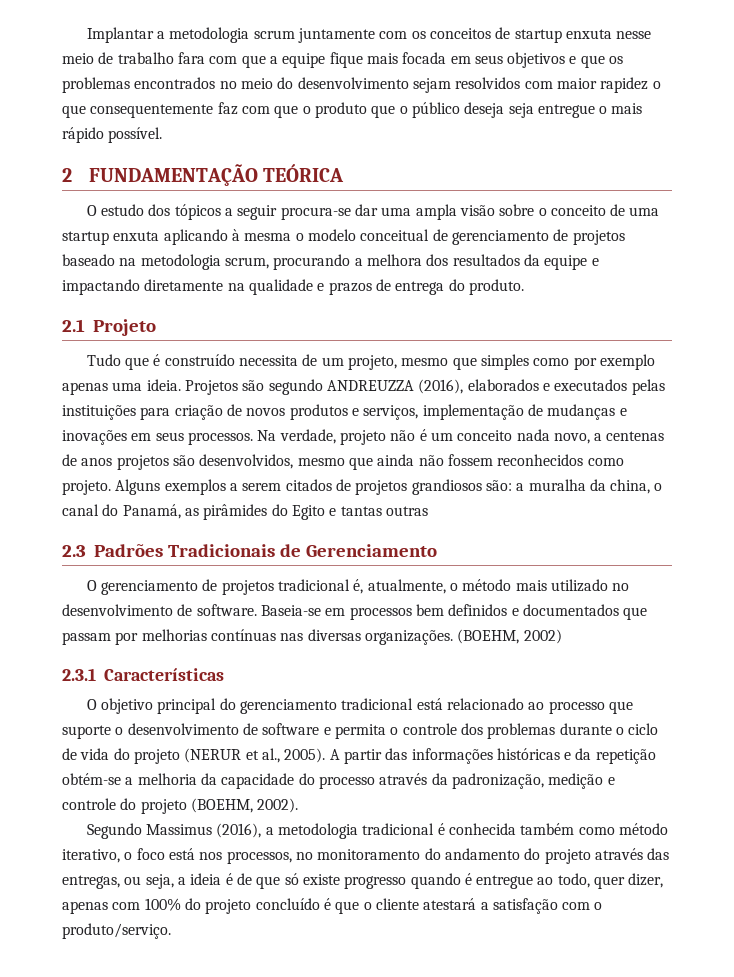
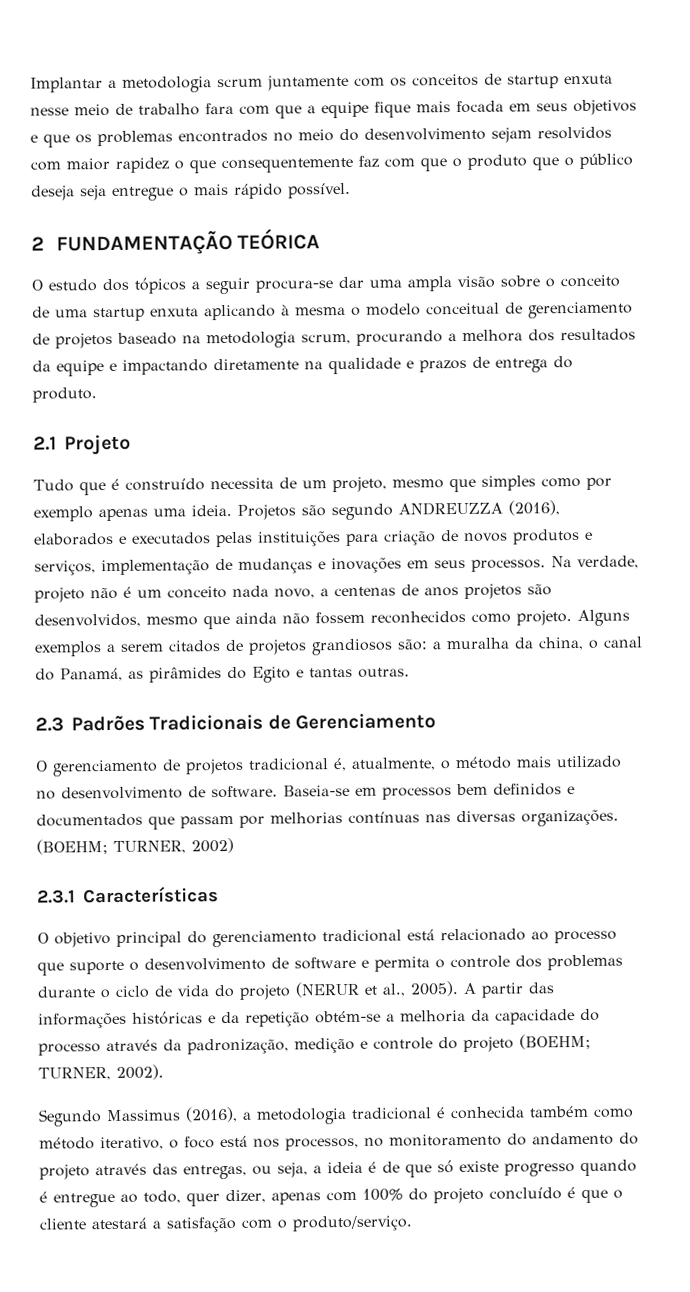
- Alguns exemplos a serem citados de projetos grandiosos são: a muralha da china, o canal do Panamá, as pirâmides do Egito e tantas outras
+ Alguns exemplos a serem citados de projetos grandiosos são: a muralha da china, o canal do Panamá, as pirâmides do Egito e tantas outras.
- (BOEHM, 2002)
+ (BOEHM; TURNER, 2002)
- A partir das informações históricas e da repetição obtém-se a melhoria da capacidade do processo através da padronização, medição e controle do projeto (BOEHM, 2002).
+ A partir das informações históricas e da repetição obtém-se a melhoria da capacidade do processo através da padronização, medição e controle do projeto (BOEHM; TURNER, 2002).

